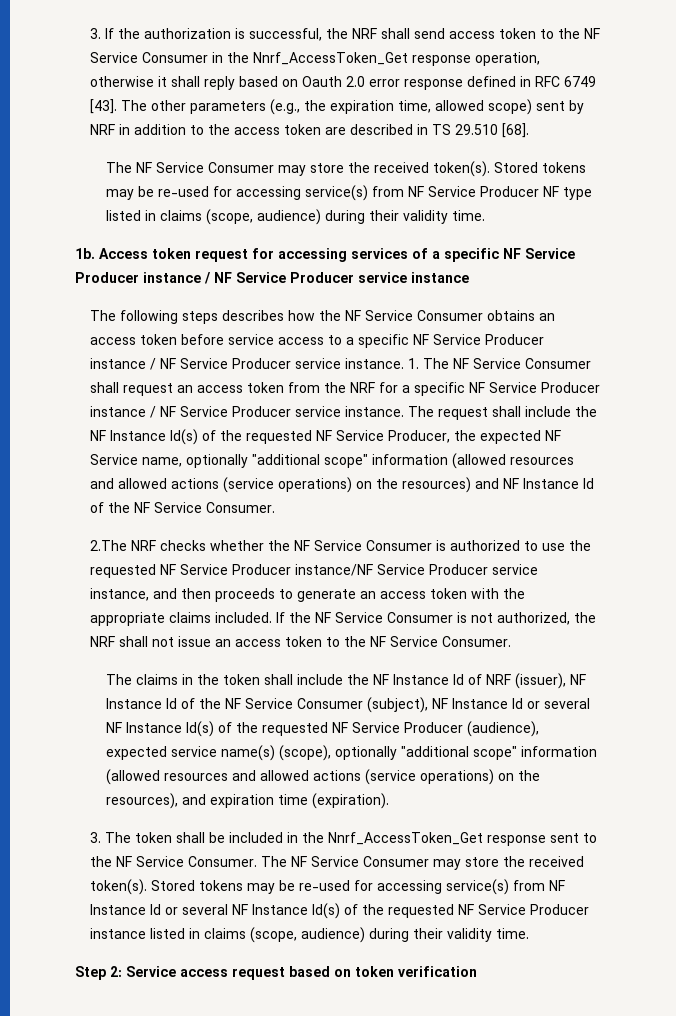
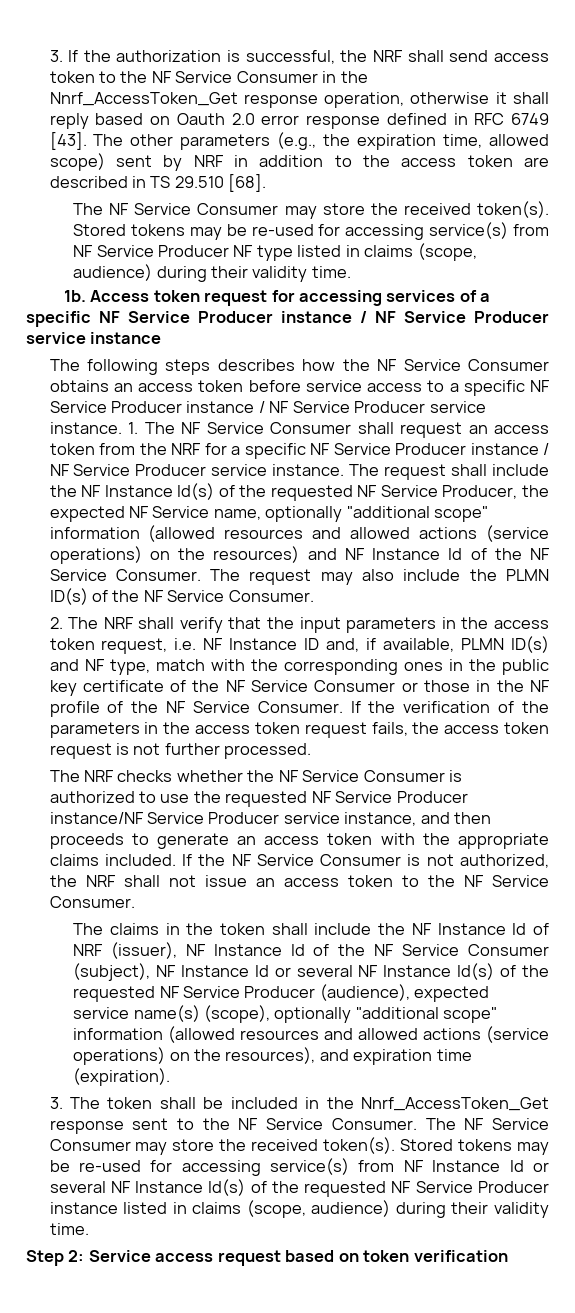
- The request shall include the NF Instance Id(s) of the requested NF Service Producer, the expected NF Service name, optionally "additional scope" information (allowed resources and allowed actions (service operations) on the resources) and NF Instance Id of the NF Service Consumer.
- 2.The NRF checks whether the NF Service Consumer is authorized to use the requested NF Service Producer instance/NF Service Producer service instance, and then proceeds to generate an access token with the appropriate claims included.
+ The request shall include the NF Instance Id(s) of the requested NF Service Producer, the expected NF Service name, optionally "additional scope" information (allowed resources and allowed actions (service operations) on the resources) and NF Instance Id of the NF Service Consumer. The request may also include the PLMN ID(s) of the NF Service Consumer.
+ 2. The NRF shall verify that the input parameters in the access token request, i.e. NF Instance ID and, if available, PLMN ID(s) and NF type, match with the corresponding ones in the public key certificate of the NF Service Consumer or those in the NF profile of the NF Service Consumer. If the verification of the parameters in the access token request fails, the access token request is not further processed.
+ The NRF checks whether the NF Service Consumer is authorized to use the requested NF Service Producer instance/NF Service Producer service instance, and then proceeds to generate an access token with the appropriate claims included.

